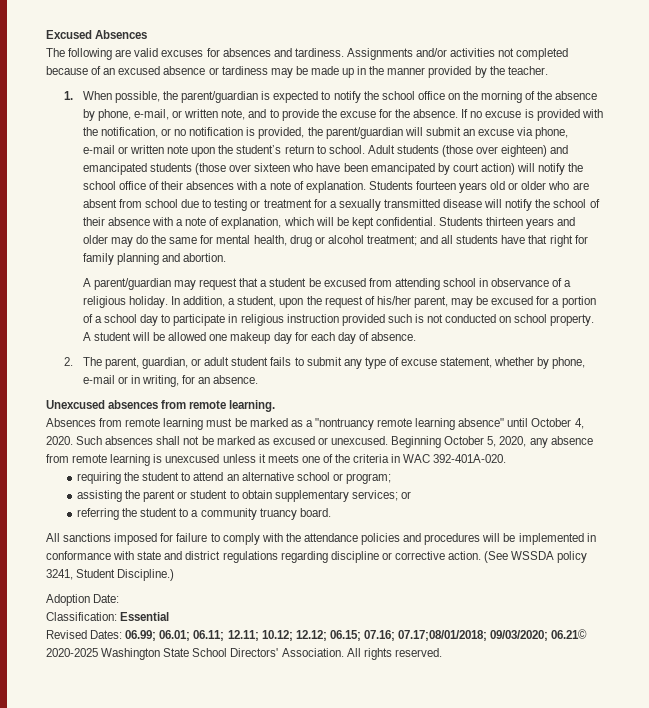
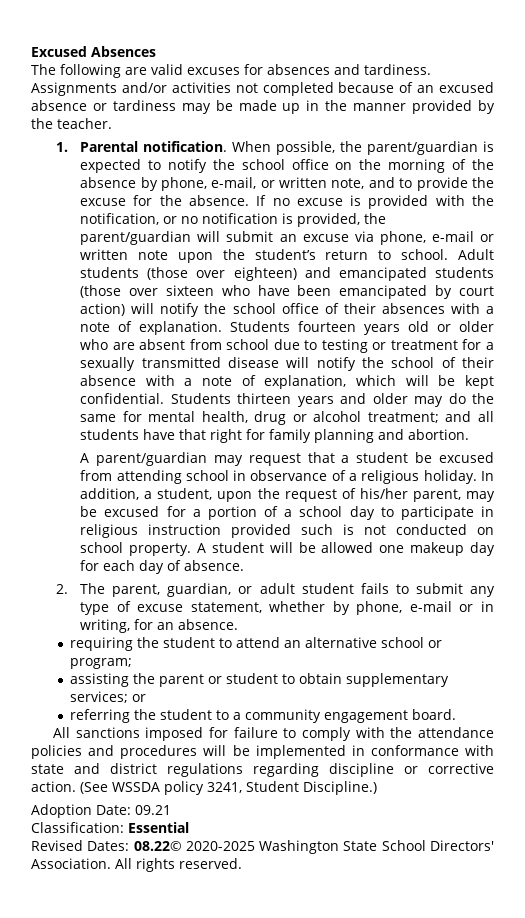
- 1. When possible, the parent/guardian is expected to notify the school office on the morning of the absence by phone, e-mail, or written note, and to provide the excuse for the absence.
+ 1. Parental notification. When possible, the parent/guardian is expected to notify the school office on the morning of the absence by phone, e-mail, or written note, and to provide the excuse for the absence.
- Unexcused absences from remote learning.
- Absences from remote learning must be marked as a "nontruancy remote learning absence" until October 4, 2020. Such absences shall not be marked as excused or unexcused. Beginning October 5, 2020, any absence from remote learning is unexcused unless it meets one of the criteria in WAC 392-401A-020.
- referring the student to a community truancy board.
+ referring the student to a community engagement board.
- Adoption Date:
+ Adoption Date: 09.21
- Revised Dates: 06.99; 06.01; 06.11; 12.11; 10.12; 12.12; 06.15; 07.16; 07.17;08/01/2018; 09/03/2020; 06.21© 2020-2025 Washington State School Directors' Association.
+ Revised Dates: 08.22© 2020-2025 Washington State School Directors' Association.

